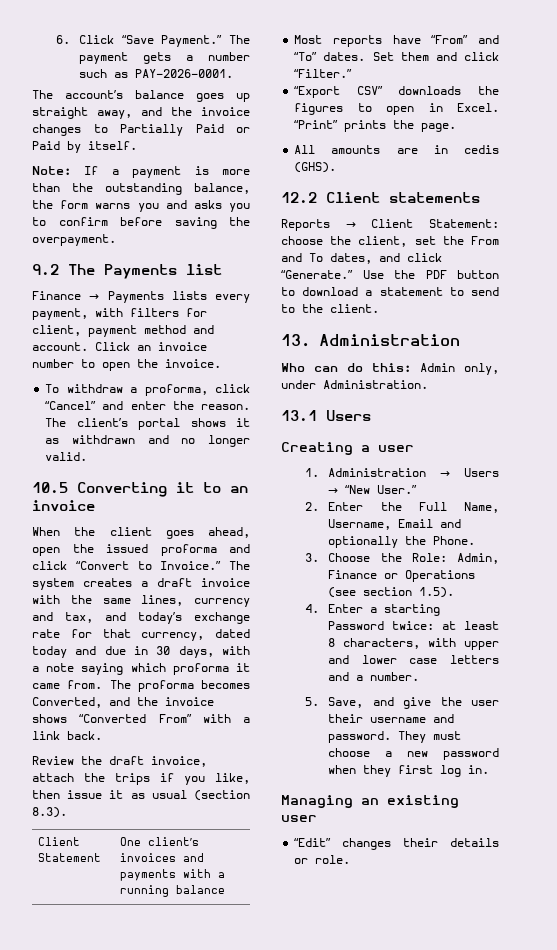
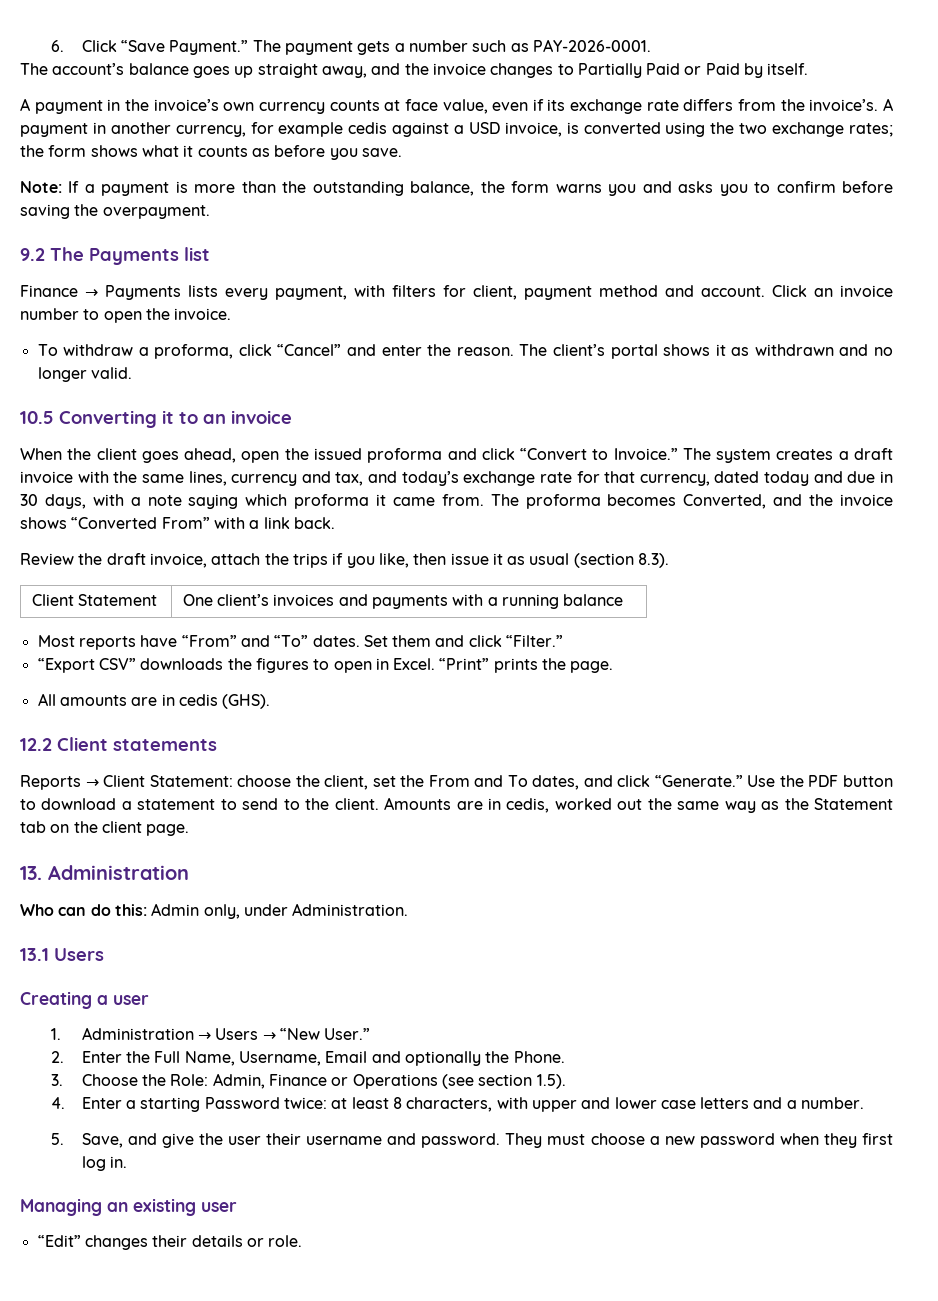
+ A payment in the invoice’s own currency counts at face value, even if its exchange rate differs from the invoice’s. A payment in another currency, for example cedis against a USD invoice, is converted using the two exchange rates; the form shows what it counts as before you save.
+ Amounts are in cedis, worked out the same way as the Statement tab on the client page.

